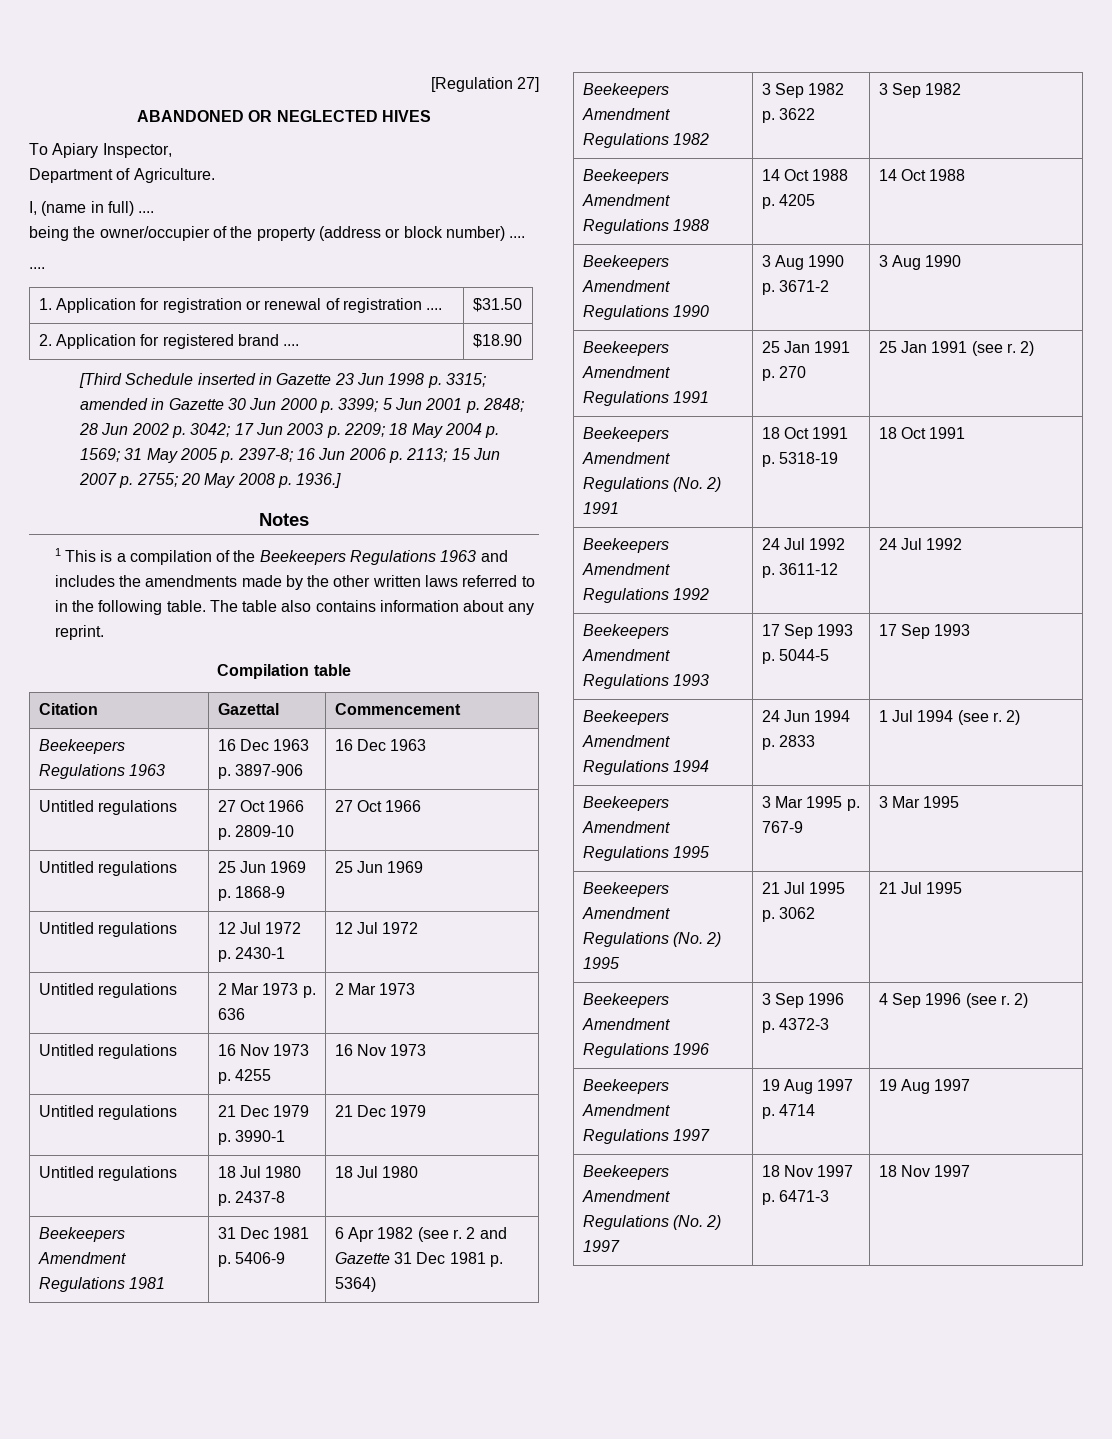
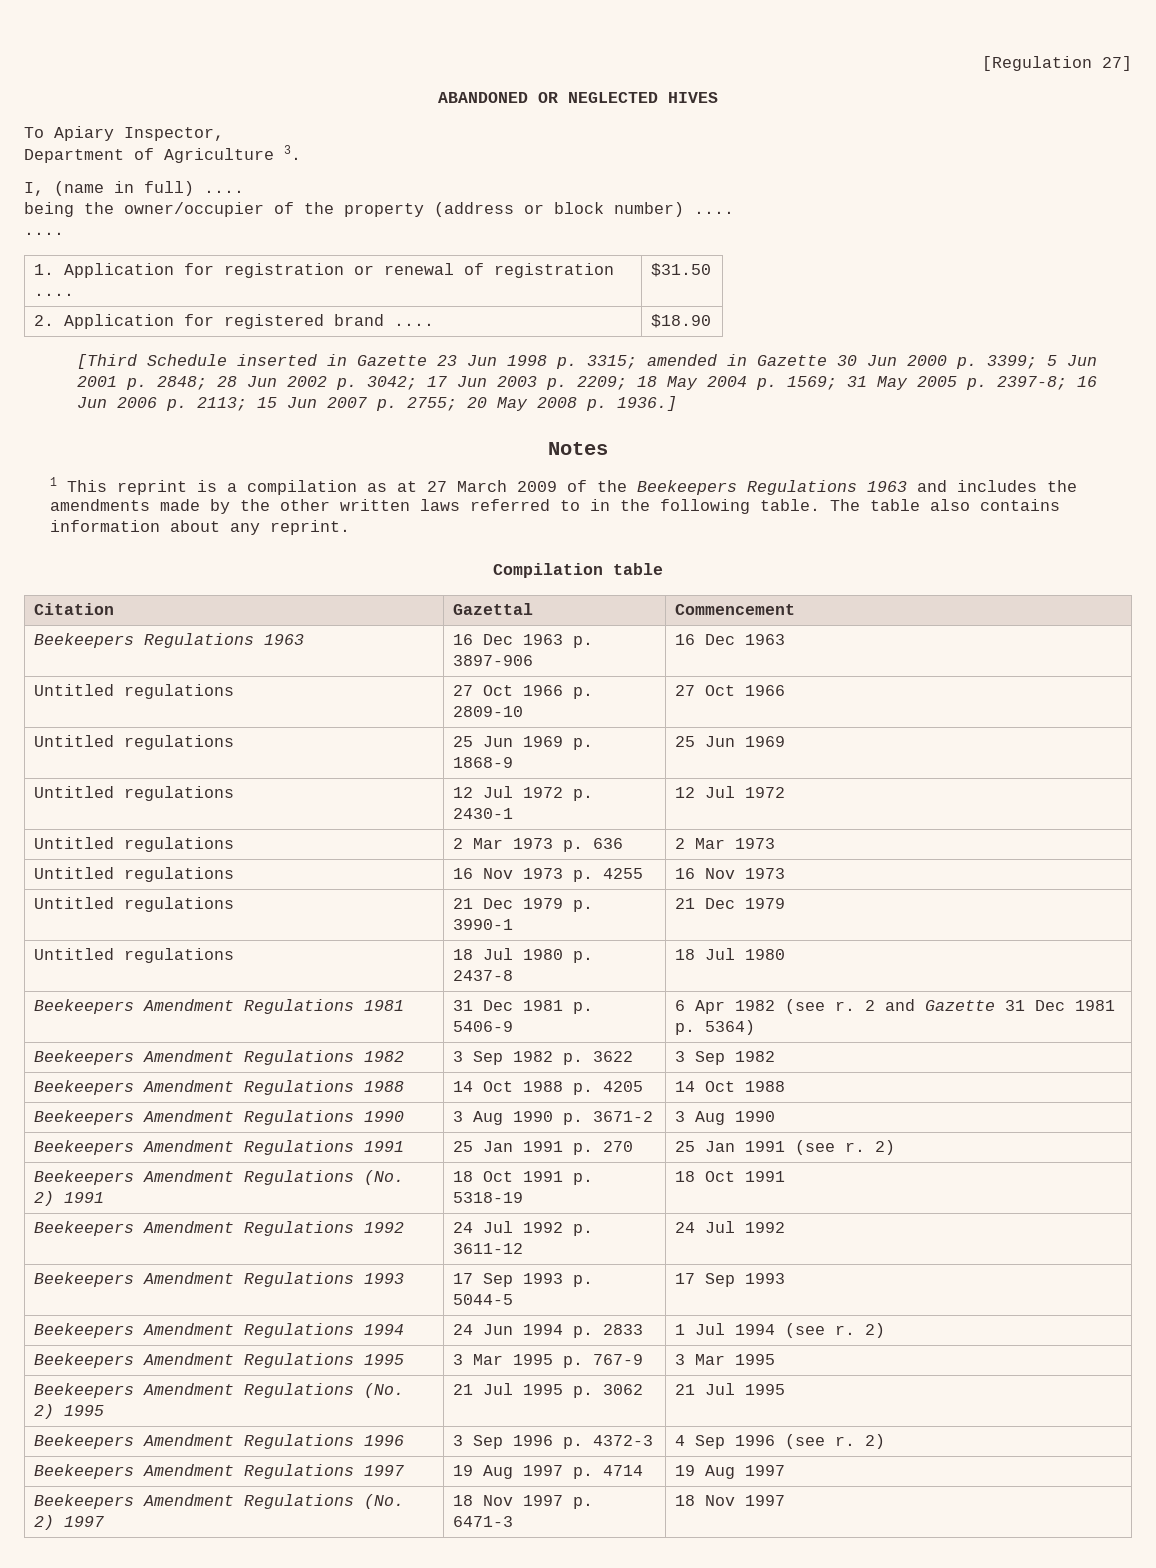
- Department of Agriculture.
+ Department of Agriculture 3.
- 1 This is a compilation of the Beekeepers Regulations 1963 and includes the amendments made by the other written laws referred to in the following table.
+ 1 This reprint is a compilation as at 27 March 2009 of the Beekeepers Regulations 1963 and includes the amendments made by the other written laws referred to in the following table.

